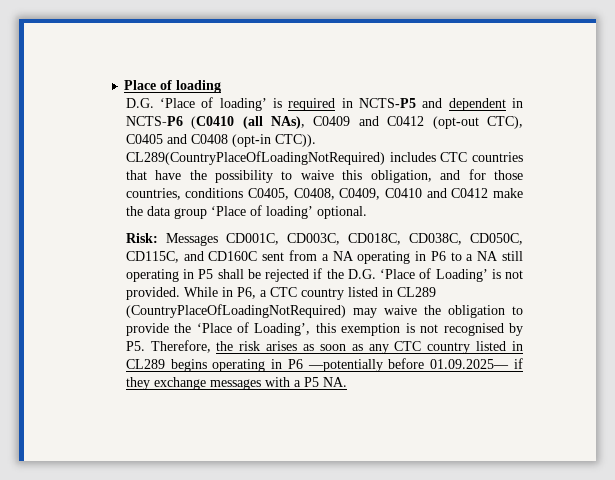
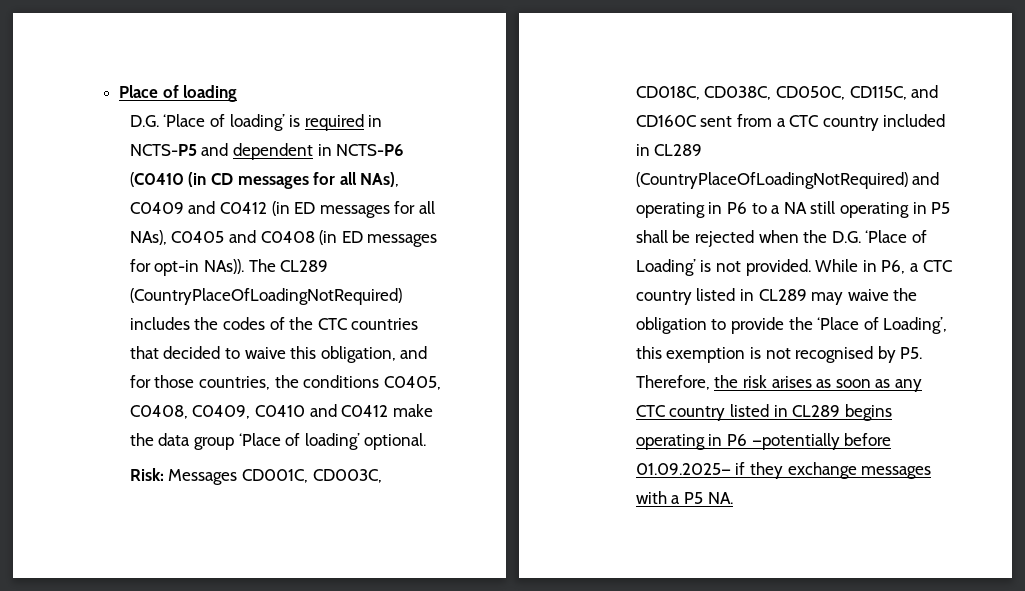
- D.G. ‘Place of loading’ is required in NCTS-P5 and dependent in NCTS-P6 (C0410 (all NAs), C0409 and C0412 (opt-out CTC), C0405 and C0408 (opt-in CTC)). CL289(CountryPlaceOfLoadingNotRequired) includes CTC countries that have the possibility to waive this obligation, and for those countries, conditions C0405, C0408, C0409, C0410 and C0412 make the data group ‘Place of loading’ optional.
+ D.G. ‘Place of loading’ is required in NCTS-P5 and dependent in NCTS-P6 (C0410 (in CD messages for all NAs), C0409 and C0412 (in ED messages for all NAs), C0405 and C0408 (in ED messages for opt-in NAs)). The CL289 (CountryPlaceOfLoadingNotRequired) includes the codes of the CTC countries that decided to waive this obligation, and for those countries, the conditions C0405, C0408, C0409, C0410 and C0412 make the data group ‘Place of loading’ optional.
- Risk: Messages CD001C, CD003C, CD018C, CD038C, CD050C, CD115C, and CD160C sent from a NA operating in P6 to a NA still operating in P5 shall be rejected if the D.G. ‘Place of Loading’ is not provided.
+ Risk: Messages CD001C, CD003C, CD018C, CD038C, CD050C, CD115C, and CD160C sent from a CTC country included in CL289 (CountryPlaceOfLoadingNotRequired) and operating in P6 to a NA still operating in P5 shall be rejected when the D.G. ‘Place of Loading’ is not provided.
- While in P6, a CTC country listed in CL289 (CountryPlaceOfLoadingNotRequired) may waive the obligation to provide the ‘Place of Loading’, this exemption is not recognised by P5. Therefore, the risk arises as soon as any CTC country listed in CL289 begins operating in P6 —potentially before 01.09.2025— if they exchange messages with a P5 NA.
+ While in P6, a CTC country listed in CL289 may waive the obligation to provide the ‘Place of Loading’, this exemption is not recognised by P5. Therefore, the risk arises as soon as any CTC country listed in CL289 begins operating in P6 —potentially before 01.09.2025— if they exchange messages with a P5 NA.

